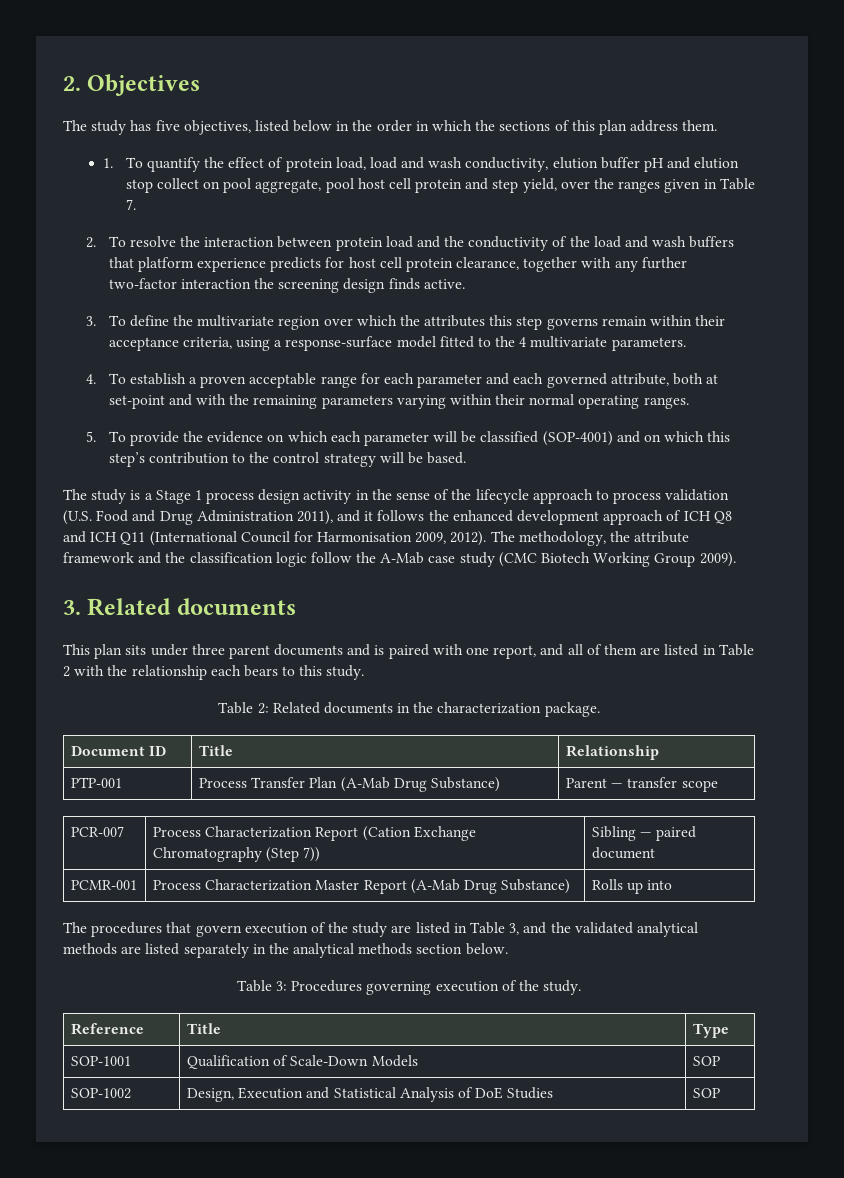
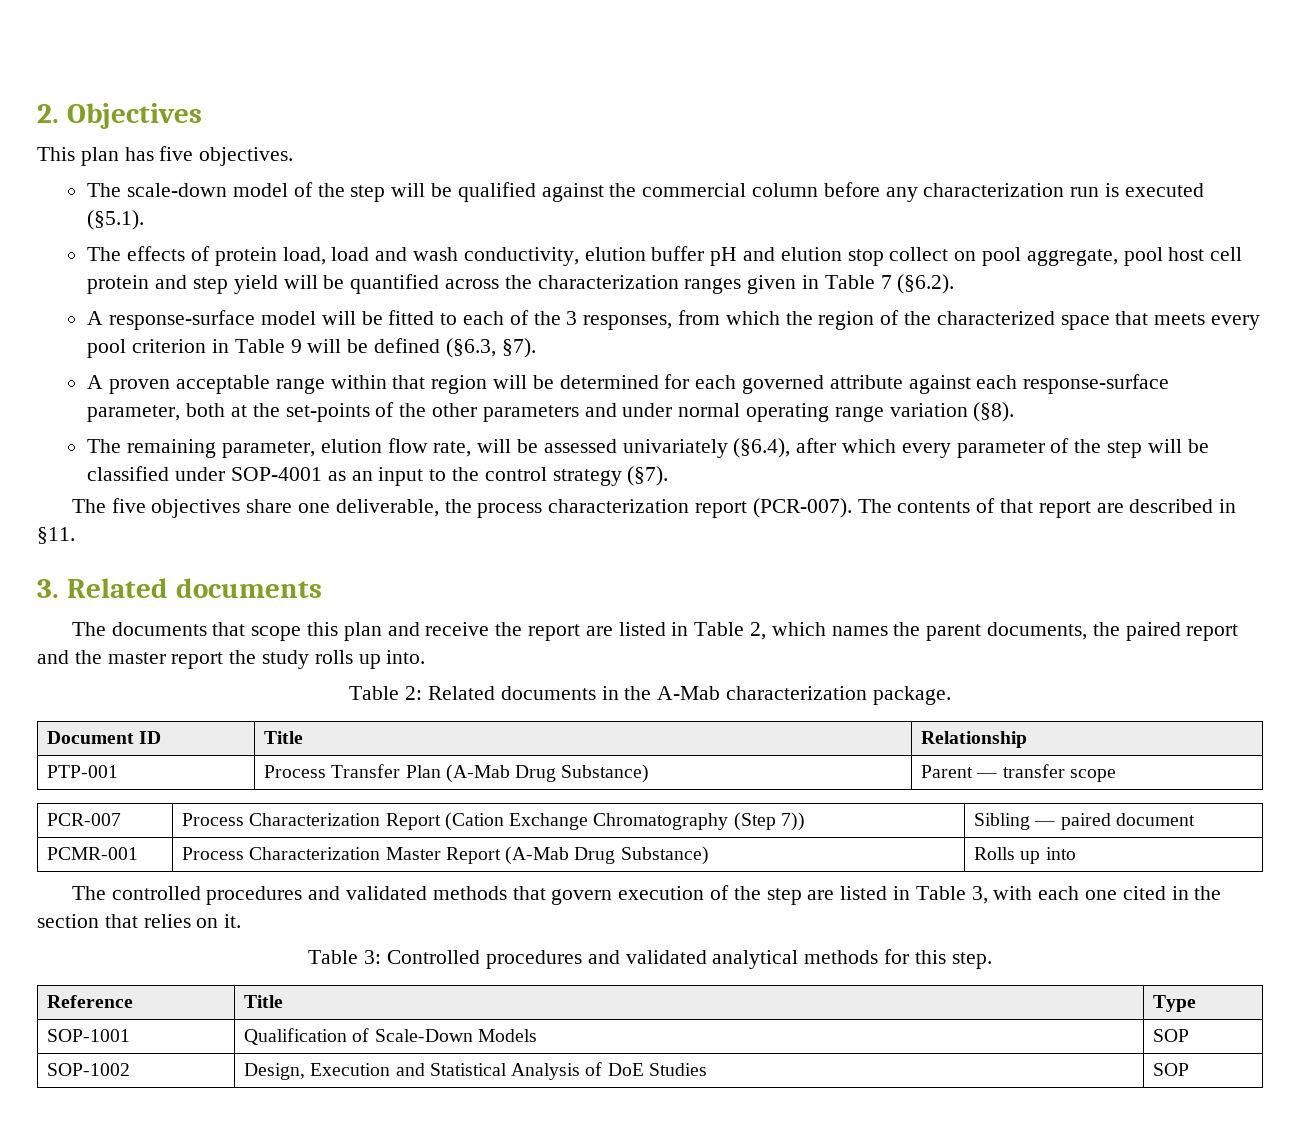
- The study has five objectives, listed below in the order in which the sections of this plan address them.
- 1. To quantify the effect of protein load, load and wash conductivity, elution buffer pH and elution stop collect on pool aggregate, pool host cell protein and step yield, over the ranges given in Table 7.
- 2. To resolve the interaction between protein load and the conductivity of the load and wash buffers that platform experience predicts for host cell protein clearance, together with any further two-factor interaction the screening design finds active.
- 3. To define the multivariate region over which the attributes this step governs remain within their acceptance criteria, using a response-surface model fitted to the 4 multivariate parameters.
- 4. To establish a proven acceptable range for each parameter and each governed attribute, both at set-point and with the remaining parameters varying within their normal operating ranges.
- 5. To provide the evidence on which each parameter will be classified (SOP-4001) and on which this step’s contribution to the control strategy will be based.
- The study is a Stage 1 process design activity in the sense of the lifecycle approach to process validation (U.S. Food and Drug Administration 2011), and it follows the enhanced development approach of ICH Q8 and ICH Q11 (International Council for Harmonisation 2009, 2012). The methodology, the attribute framework and the classification logic follow the A-Mab case study (CMC Biotech Working Group 2009).
+ This plan has five objectives.
+ The scale-down model of the step will be qualified against the commercial column before any characterization run is executed (§5.1).
+ The effects of protein load, load and wash conductivity, elution buffer pH and elution stop collect on pool aggregate, pool host cell protein and step yield will be quantified across the characterization ranges given in Table 7 (§6.2).
+ A response-surface model will be fitted to each of the 3 responses, from which the region of the characterized space that meets every pool criterion in Table 9 will be defined (§6.3, §7).
+ A proven acceptable range within that region will be determined for each governed attribute against each response-surface parameter, both at the set-points of the other parameters and under normal operating range variation (§8).
+ The remaining parameter, elution flow rate, will be assessed univariately (§6.4), after which every parameter of the step will be classified under SOP-4001 as an input to the control strategy (§7).
+ The five objectives share one deliverable, the process characterization report (PCR-007). The contents of that report are described in §11.
  3. Related documents
- This plan sits under three parent documents and is paired with one report, and all of them are listed in Table 2 with the relationship each bears to this study.
+ The documents that scope this plan and receive the report are listed in Table 2, which names the parent documents, the paired report and the master report the study rolls up into.
- Table 2: Related documents in the characterization package.
+ Table 2: Related documents in the A-Mab characterization package.
- The procedures that govern execution of the study are listed in Table 3, and the validated analytical methods are listed separately in the analytical methods section below.
- Table 3: Procedures governing execution of the study.
+ The controlled procedures and validated methods that govern execution of the step are listed in Table 3, with each one cited in the section that relies on it.
+ Table 3: Controlled procedures and validated analytical methods for this step.

